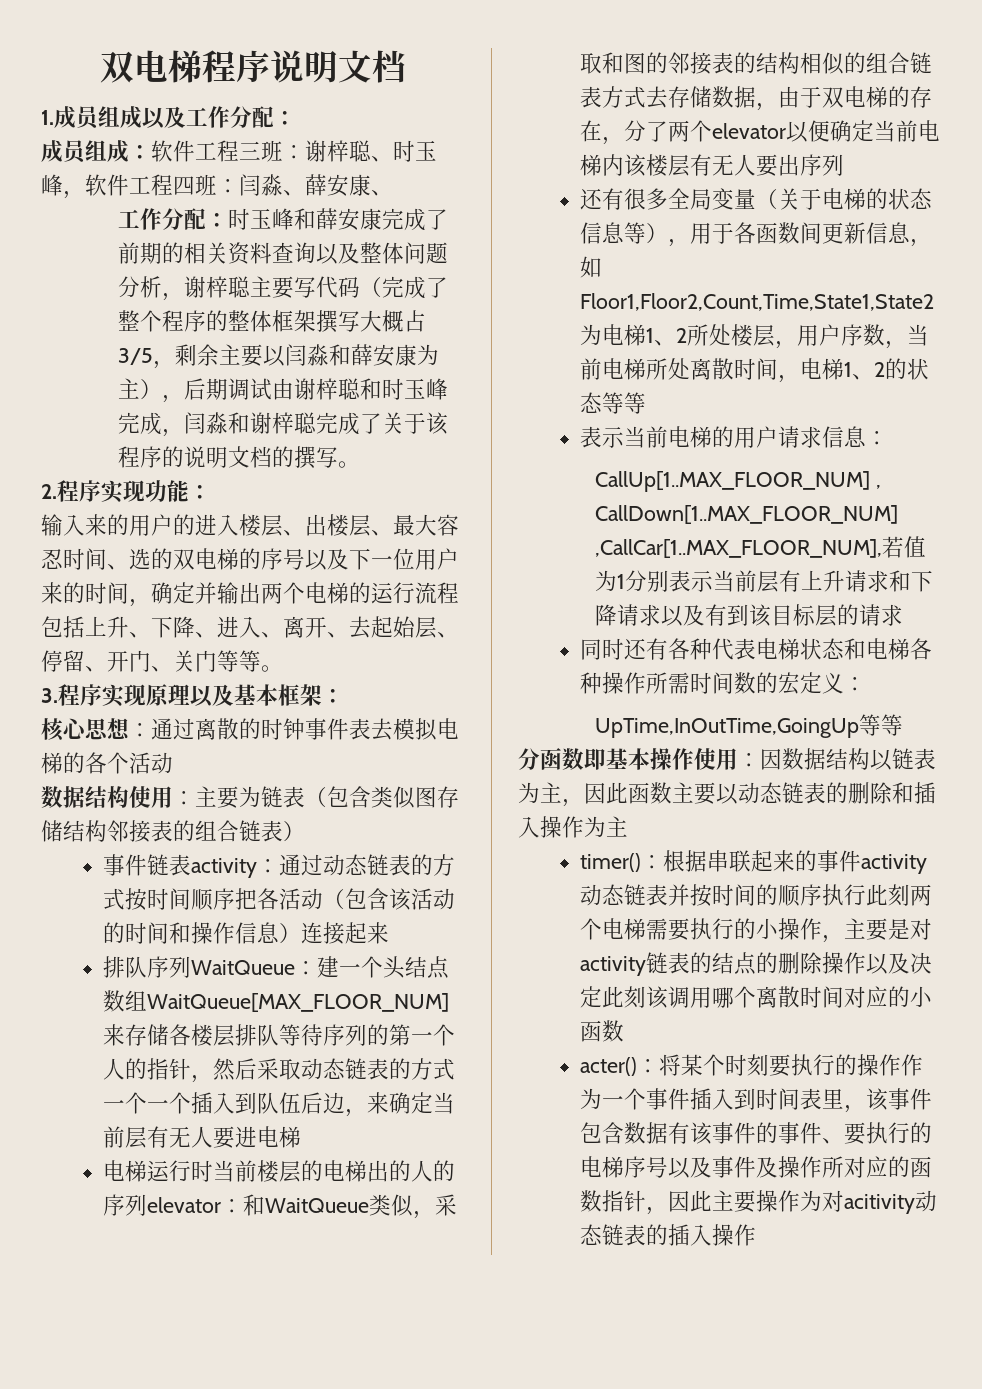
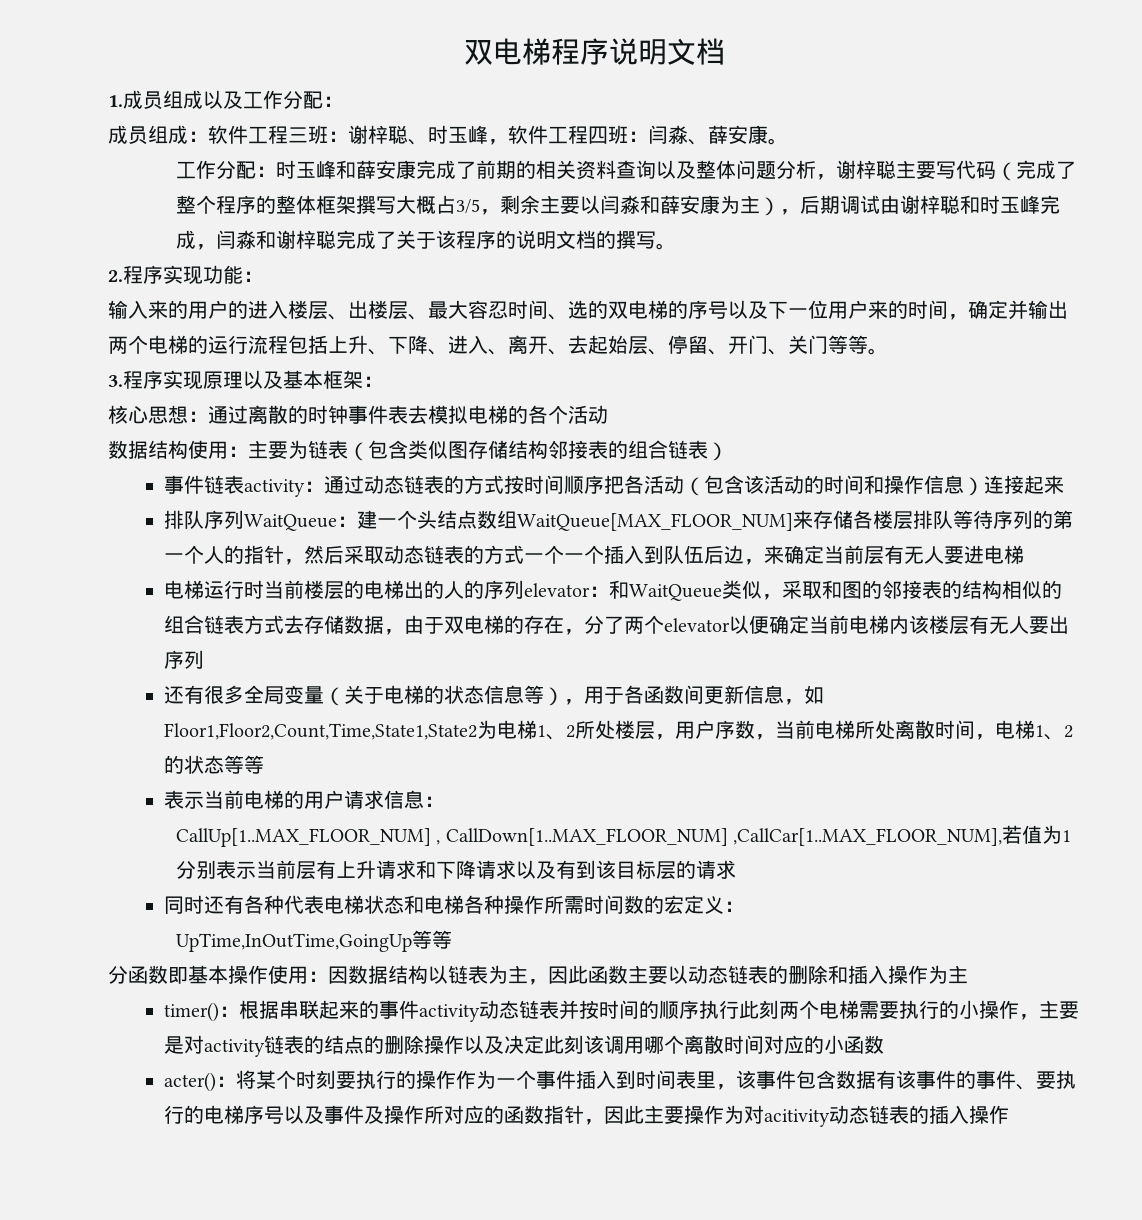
- 成员组成：软件工程三班：谢梓聪、时玉峰，软件工程四班：闫淼、薛安康、
+ 成员组成：软件工程三班：谢梓聪、时玉峰，软件工程四班：闫淼、薛安康。

